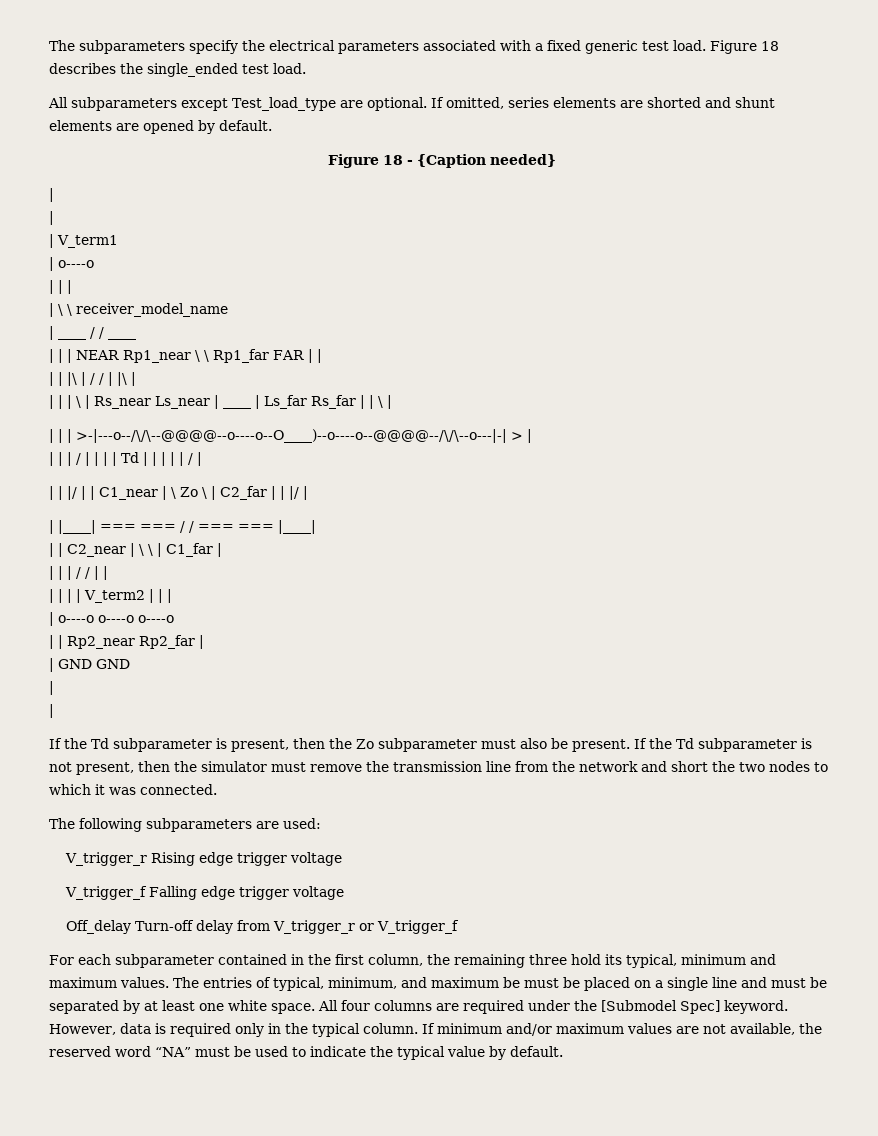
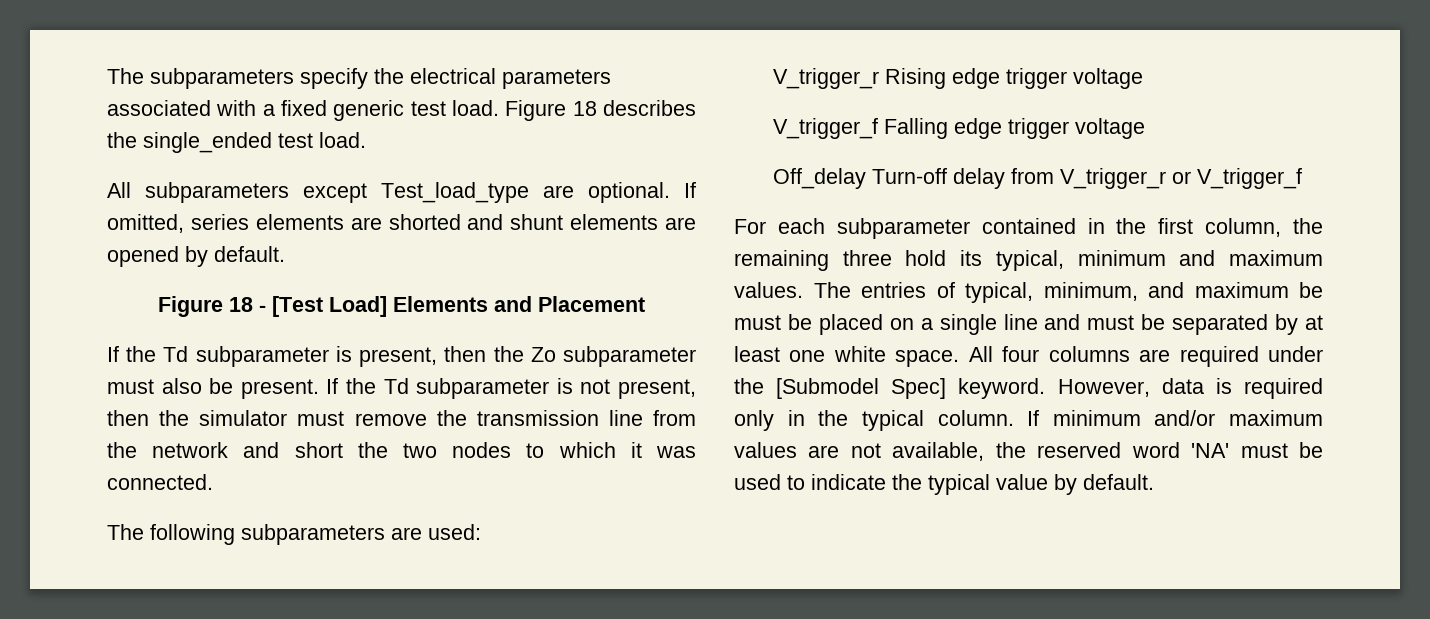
- Figure 18 - {Caption needed}
- |
- |
- | V_term1
- | o----o
- | | |
- | \ \ receiver_model_name
- | ____ / / ____
- | | | NEAR Rp1_near \ \ Rp1_far FAR | |
- | | |\ | / / | |\ |
- | | | \ | Rs_near Ls_near | ____ | Ls_far Rs_far | | \ |
- | | | >-|---o--/\/\--@@@@--o----o--O____)--o----o--@@@@--/\/\--o---|-| > |
- | | | / | | | | Td | | | | | / |
- | | |/ | | C1_near | \ Zo \ | C2_far | | |/ |
- | |____| === === / / === === |____|
- | | C2_near | \ \ | C1_far |
- | | | / / | |
- | | | | V_term2 | | |
- | o----o o----o o----o
- | | Rp2_near Rp2_far |
- | GND GND
- |
- |
+ Figure 18 - [Test Load] Elements and Placement
- If minimum and/or maximum values are not available, the reserved word “NA” must be used to indicate the typical value by default.
+ If minimum and/or maximum values are not available, the reserved word 'NA' must be used to indicate the typical value by default.

